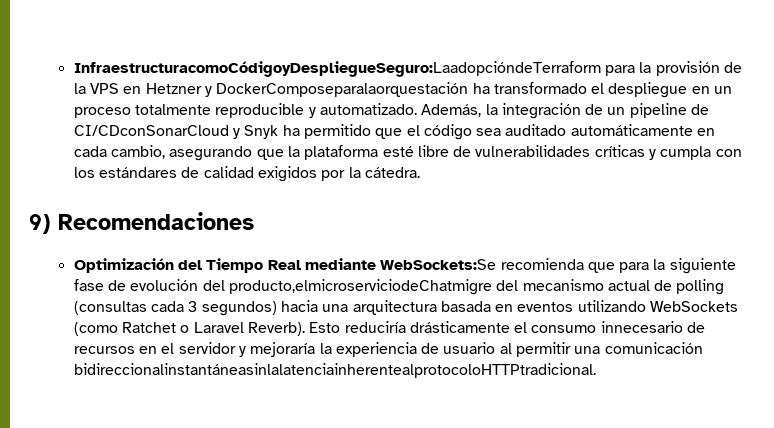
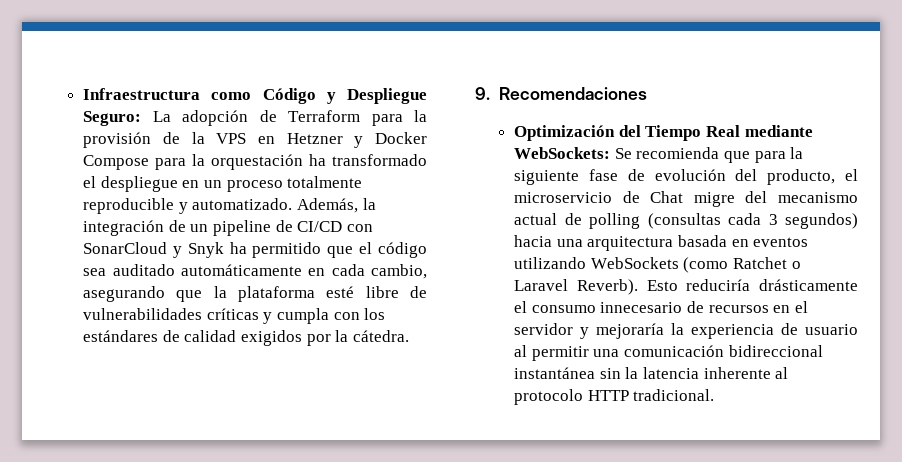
- InfraestructuracomoCódigoyDespliegueSeguro:LaadopcióndeTerraform para la provisión de la VPS en Hetzner y DockerComposeparalaorquestación ha transformado el despliegue en un proceso totalmente reproducible y automatizado.
+ Infraestructura como Código y Despliegue Seguro: La adopción de Terraform para la provisión de la VPS en Hetzner y Docker Compose para la orquestación ha transformado el despliegue en un proceso totalmente reproducible y automatizado.
- Además, la integración de un pipeline de CI/CDconSonarCloud y Snyk ha permitido que el código sea auditado automáticamente en cada cambio, asegurando que la plataforma esté libre de vulnerabilidades críticas y cumpla con los estándares de calidad exigidos por la cátedra.
+ Además, la integración de un pipeline de CI/CD con SonarCloud y Snyk ha permitido que el código sea auditado automáticamente en cada cambio, asegurando que la plataforma esté libre de vulnerabilidades críticas y cumpla con los estándares de calidad exigidos por la cátedra.
- 9) Recomendaciones
+ 9. Recomendaciones
- Optimización del Tiempo Real mediante WebSockets:Se recomienda que para la siguiente fase de evolución del producto,elmicroserviciodeChatmigre del mecanismo actual de polling (consultas cada 3 segundos) hacia una arquitectura basada en eventos utilizando WebSockets (como Ratchet o Laravel Reverb).
+ Optimización del Tiempo Real mediante WebSockets: Se recomienda que para la siguiente fase de evolución del producto, el microservicio de Chat migre del mecanismo actual de polling (consultas cada 3 segundos) hacia una arquitectura basada en eventos utilizando WebSockets (como Ratchet o Laravel Reverb).
- Esto reduciría drásticamente el consumo innecesario de recursos en el servidor y mejoraría la experiencia de usuario al permitir una comunicación bidireccionalinstantáneasinlalatenciainherentealprotocoloHTTPtradicional.
+ Esto reduciría drásticamente el consumo innecesario de recursos en el servidor y mejoraría la experiencia de usuario al permitir una comunicación bidireccional instantánea sin la latencia inherente al protocolo HTTP tradicional.

